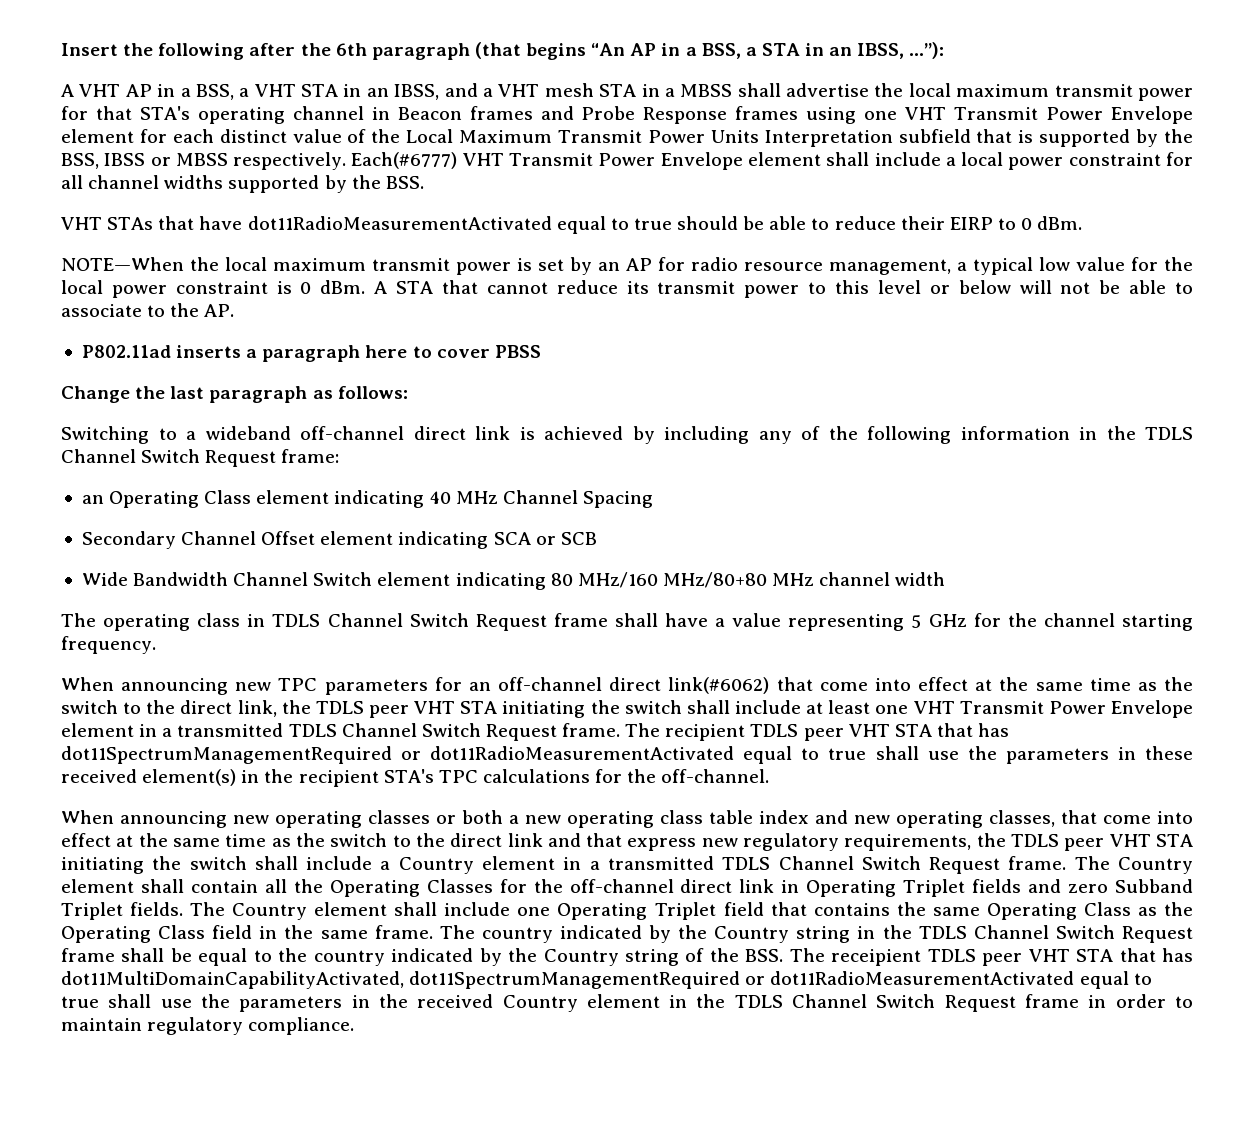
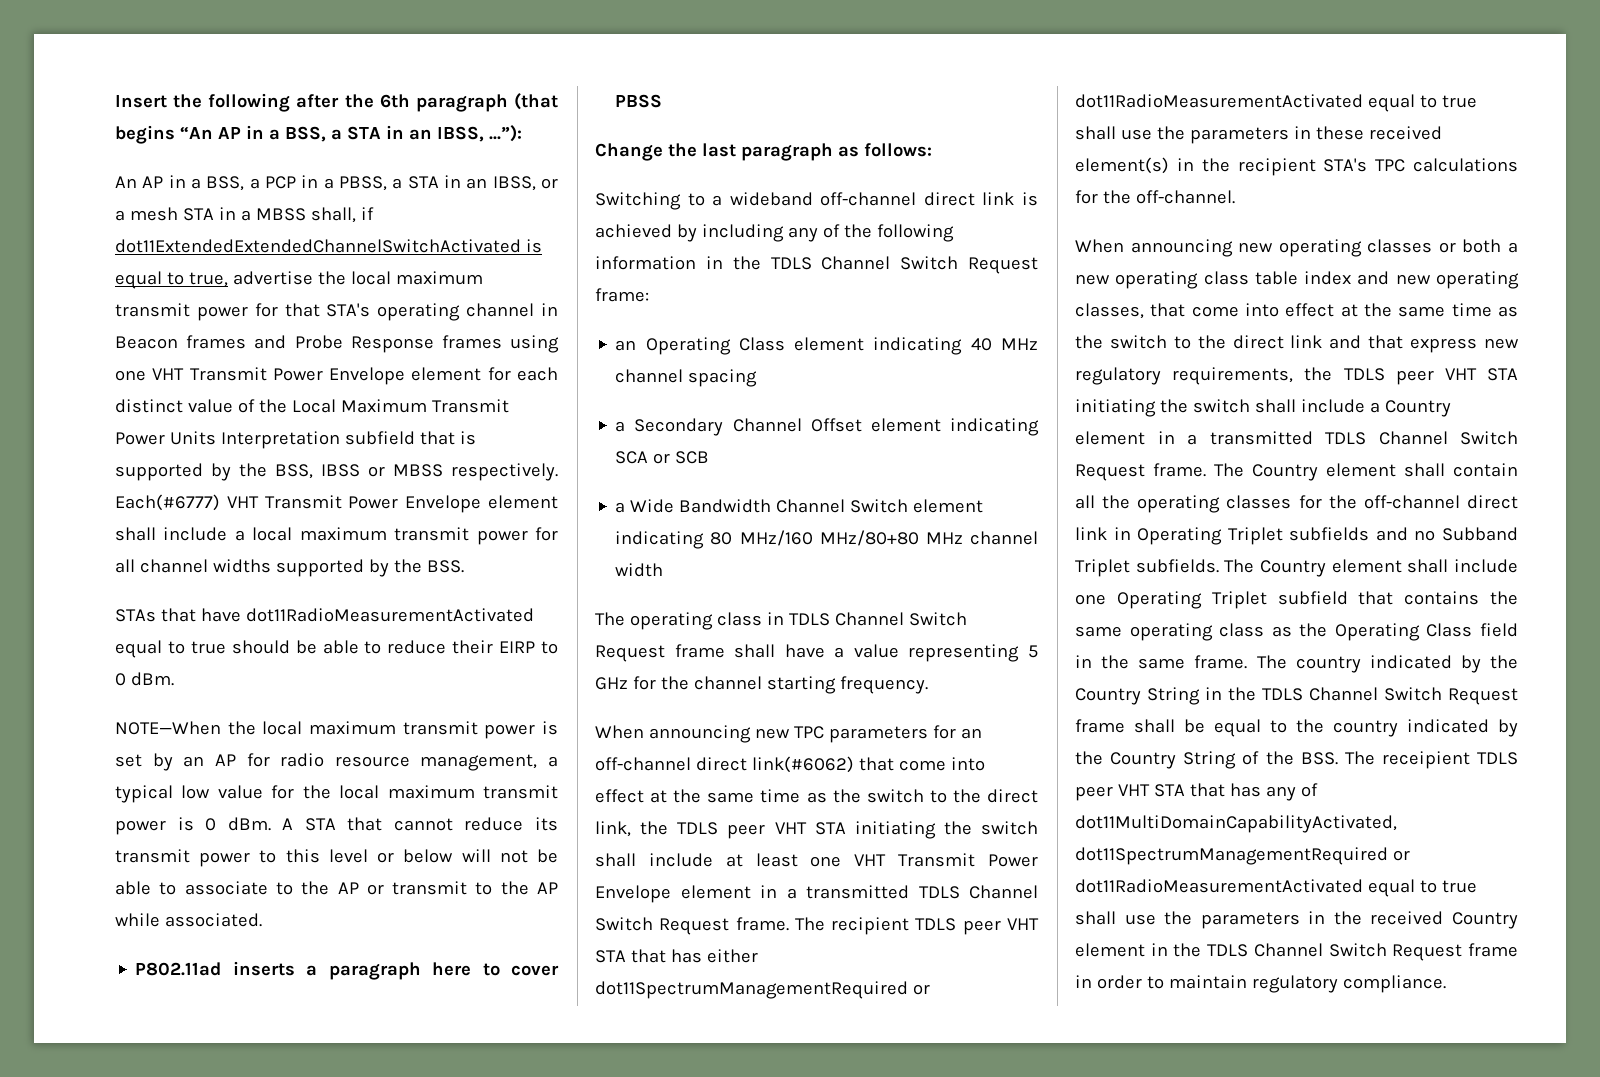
- A VHT AP in a BSS, a VHT STA in an IBSS, and a VHT mesh STA in a MBSS shall advertise the local maximum transmit power for that STA's operating channel in Beacon frames and Probe Response frames using one VHT Transmit Power Envelope element for each distinct value of the Local Maximum Transmit Power Units Interpretation subfield that is supported by the BSS, IBSS or MBSS respectively.
+ An AP in a BSS, a PCP in a PBSS, a STA in an IBSS, or a mesh STA in a MBSS shall, if dot11ExtendedExtendedChannelSwitchActivated is equal to true, advertise the local maximum transmit power for that STA's operating channel in Beacon frames and Probe Response frames using one VHT Transmit Power Envelope element for each distinct value of the Local Maximum Transmit Power Units Interpretation subfield that is supported by the BSS, IBSS or MBSS respectively.
- Each(#6777) VHT Transmit Power Envelope element shall include a local power constraint for all channel widths supported by the BSS.
+ Each(#6777) VHT Transmit Power Envelope element shall include a local maximum transmit power for all channel widths supported by the BSS.
- VHT STAs that have dot11RadioMeasurementActivated equal to true should be able to reduce their EIRP to 0 dBm.
+ STAs that have dot11RadioMeasurementActivated equal to true should be able to reduce their EIRP to 0 dBm.
- NOTE—When the local maximum transmit power is set by an AP for radio resource management, a typical low value for the local power constraint is 0 dBm.
+ NOTE—When the local maximum transmit power is set by an AP for radio resource management, a typical low value for the local maximum transmit power is 0 dBm.
- A STA that cannot reduce its transmit power to this level or below will not be able to associate to the AP.
+ A STA that cannot reduce its transmit power to this level or below will not be able to associate to the AP or transmit to the AP while associated.
- an Operating Class element indicating 40 MHz Channel Spacing
- Secondary Channel Offset element indicating SCA or SCB
+ an Operating Class element indicating 40 MHz channel spacing
+ a Secondary Channel Offset element indicating SCA or SCB
- Wide Bandwidth Channel Switch element indicating 80 MHz/160 MHz/80+80 MHz channel width
+ a Wide Bandwidth Channel Switch element indicating 80 MHz/160 MHz/80+80 MHz channel width
- The recipient TDLS peer VHT STA that has dot11SpectrumManagementRequired or dot11RadioMeasurementActivated equal to true shall use the parameters in these received element(s) in the recipient STA's TPC calculations for the off-channel.
+ The recipient TDLS peer VHT STA that has either dot11SpectrumManagementRequired or dot11RadioMeasurementActivated equal to true shall use the parameters in these received element(s) in the recipient STA's TPC calculations for the off-channel.
- The Country element shall contain all the Operating Classes for the off-channel direct link in Operating Triplet fields and zero Subband Triplet fields.
+ The Country element shall contain all the operating classes for the off-channel direct link in Operating Triplet subfields and no Subband Triplet subfields.
- The Country element shall include one Operating Triplet field that contains the same Operating Class as the Operating Class field in the same frame.
+ The Country element shall include one Operating Triplet subfield that contains the same operating class as the Operating Class field in the same frame.
- The country indicated by the Country string in the TDLS Channel Switch Request frame shall be equal to the country indicated by the Country string of the BSS. The receipient TDLS peer VHT STA that has dot11MultiDomainCapabilityActivated, dot11SpectrumManagementRequired or dot11RadioMeasurementActivated equal to true shall use the parameters in the received Country element in the TDLS Channel Switch Request frame in order to maintain regulatory compliance.
+ The country indicated by the Country String in the TDLS Channel Switch Request frame shall be equal to the country indicated by the Country String of the BSS. The receipient TDLS peer VHT STA that has any of dot11MultiDomainCapabilityActivated, dot11SpectrumManagementRequired or dot11RadioMeasurementActivated equal to true shall use the parameters in the received Country element in the TDLS Channel Switch Request frame in order to maintain regulatory compliance.

